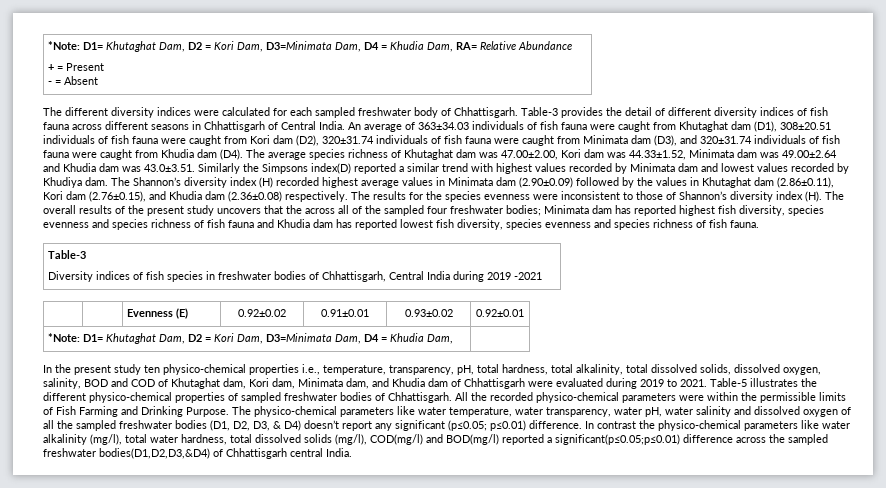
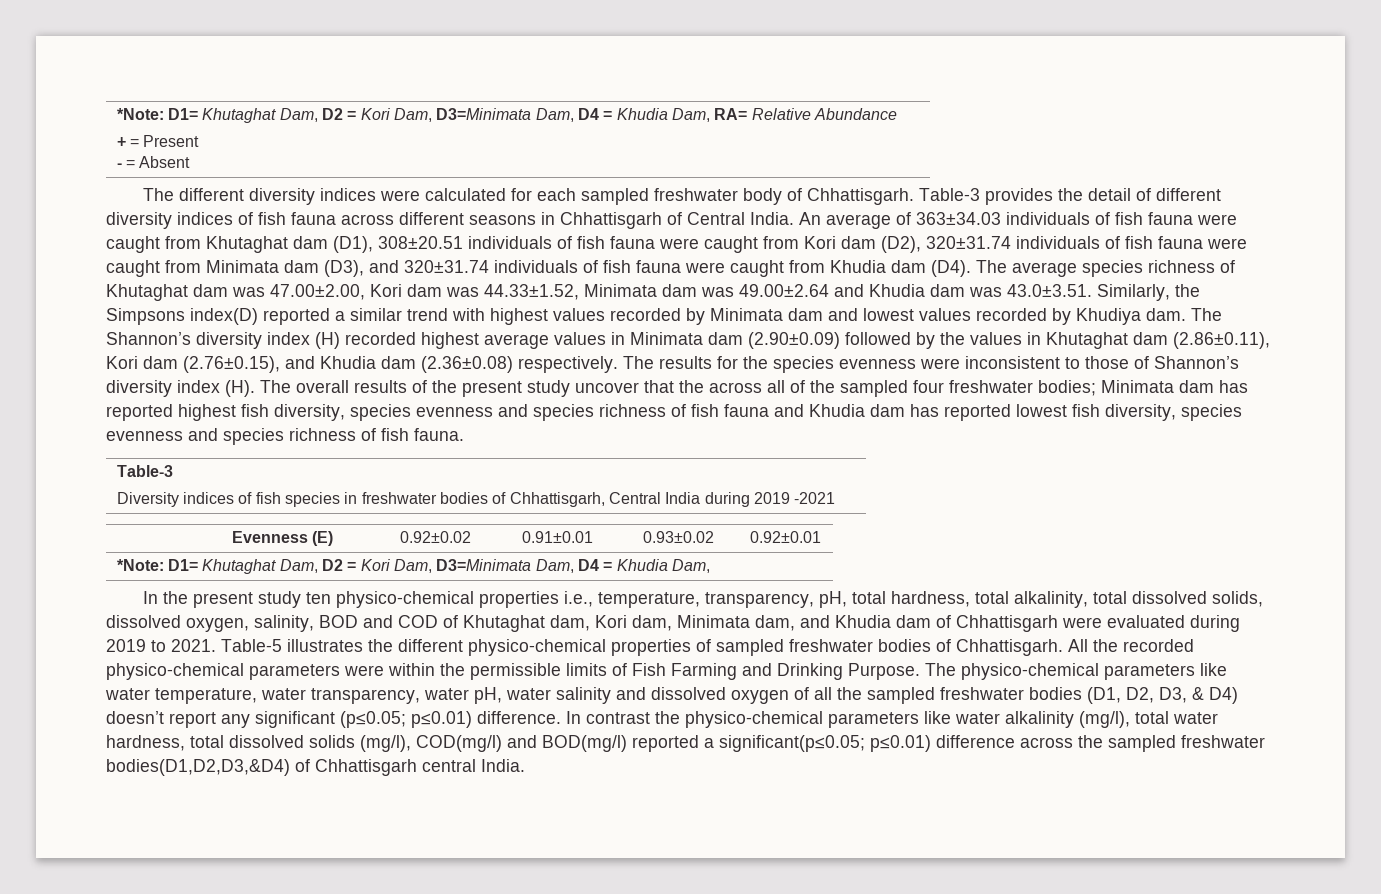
- An average of 363±34.03 individuals of fish fauna were caught from Khutaghat dam (D1), 308±20.51 individuals of fish fauna were caught from Kori dam (D2), 320±31.74 individuals of fish fauna were caught from Minimata dam (D3), and 320±31.74 individuals of fish fauna were caught from Khudia dam (D4). The average species richness of Khutaghat dam was 47.00±2.00, Kori dam was 44.33±1.52, Minimata dam was 49.00±2.64 and Khudia dam was 43.0±3.51. Similarly the Simpsons index(D) reported a similar trend with highest values recorded by Minimata dam and lowest values recorded by Khudiya dam.
+ An average of 363±34.03 individuals of fish fauna were caught from Khutaghat dam (D1), 308±20.51 individuals of fish fauna were caught from Kori dam (D2), 320±31.74 individuals of fish fauna were caught from Minimata dam (D3), and 320±31.74 individuals of fish fauna were caught from Khudia dam (D4). The average species richness of Khutaghat dam was 47.00±2.00, Kori dam was 44.33±1.52, Minimata dam was 49.00±2.64 and Khudia dam was 43.0±3.51. Similarly, the Simpsons index(D) reported a similar trend with highest values recorded by Minimata dam and lowest values recorded by Khudiya dam.
- The results for the species evenness were inconsistent to those of Shannon’s diversity index (H). The overall results of the present study uncovers that the across all of the sampled four freshwater bodies;
+ The results for the species evenness were inconsistent to those of Shannon’s diversity index (H). The overall results of the present study uncover that the across all of the sampled four freshwater bodies;
- In contrast the physico-chemical parameters like water alkalinity (mg/l), total water hardness, total dissolved solids (mg/l), COD(mg/l) and BOD(mg/l) reported a significant(p≤0.05;p≤0.01) difference across the sampled freshwater bodies(D1,D2,D3,&D4) of Chhattisgarh central India.
+ In contrast the physico-chemical parameters like water alkalinity (mg/l), total water hardness, total dissolved solids (mg/l), COD(mg/l) and BOD(mg/l) reported a significant(p≤0.05; p≤0.01) difference across the sampled freshwater bodies(D1,D2,D3,&D4) of Chhattisgarh central India.

